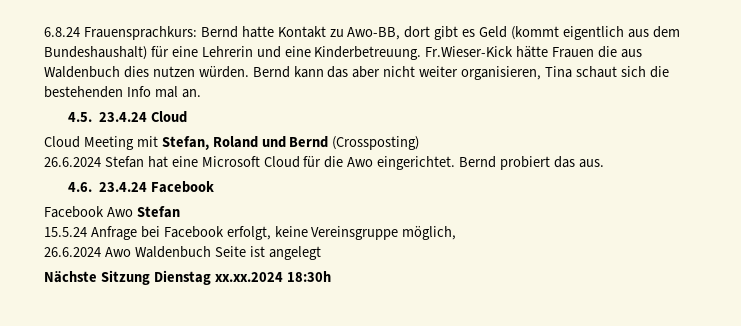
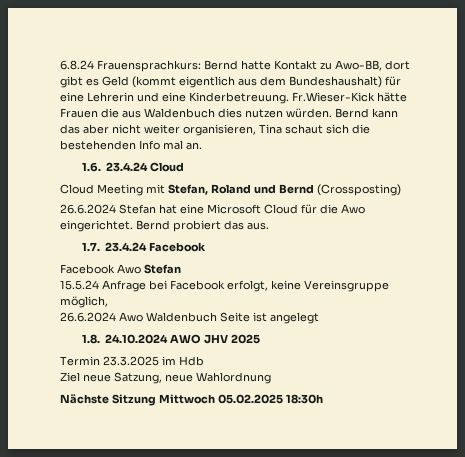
- 4.5. 23.4.24 Cloud
+ 1.6. 23.4.24 Cloud
- 4.6. 23.4.24 Facebook
+ 1.7. 23.4.24 Facebook
+ 1.8. 24.10.2024 AWO JHV 2025
+ Termin 23.3.2025 im Hdb
+ Ziel neue Satzung, neue Wahlordnung
- Nächste Sitzung Dienstag xx.xx.2024 18:30h
+ Nächste Sitzung Mittwoch 05.02.2025 18:30h

